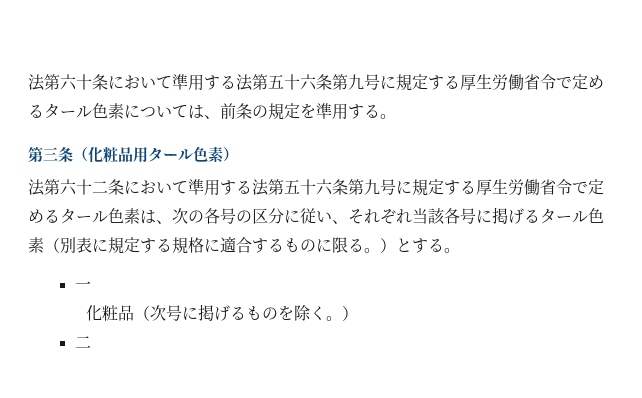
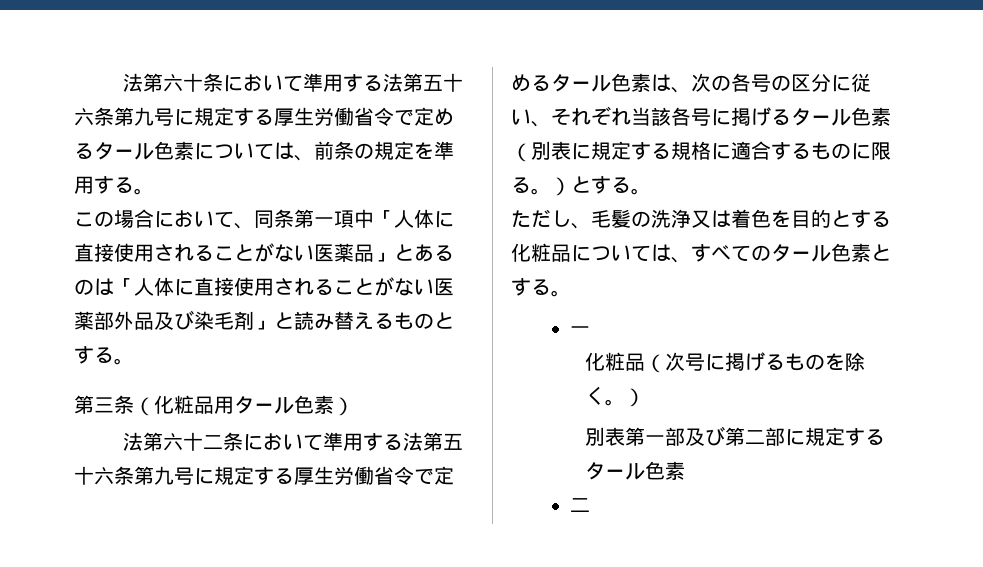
+ この場合において、同条第一項中「人体に直接使用されることがない医薬品」とあるのは「人体に直接使用されることがない医薬部外品及び染毛剤」と読み替えるものとする。
+ ただし、毛髪の洗浄又は着色を目的とする化粧品については、すべてのタール色素とする。
+ 別表第一部及び第二部に規定するタール色素

